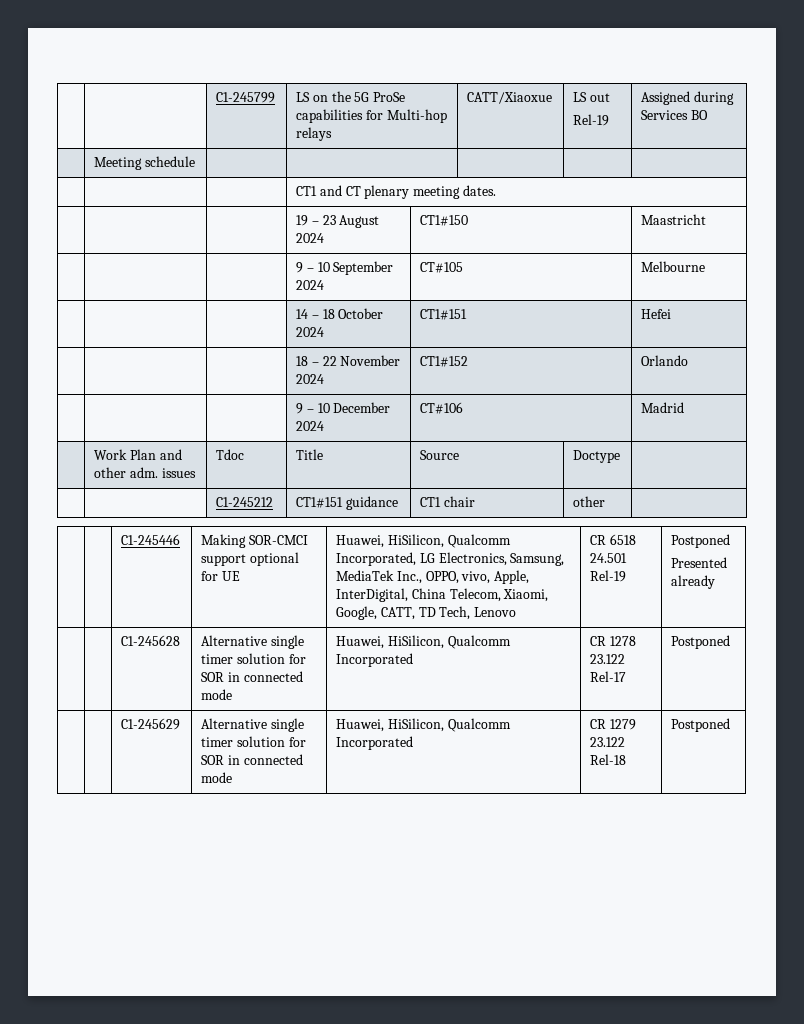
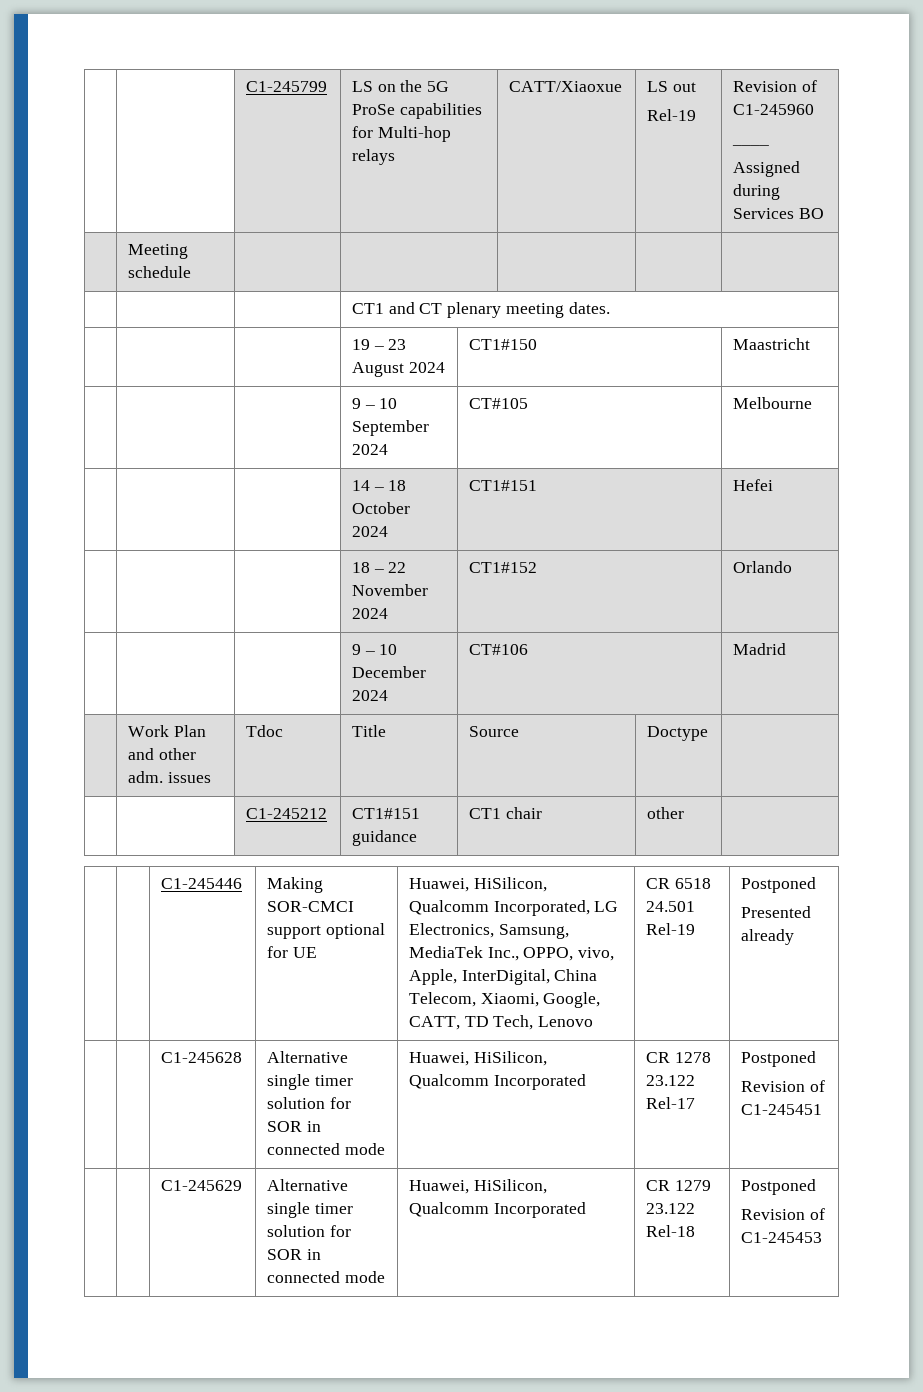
  | | C1-245799 | LS on the 5G ProSe capabilities for Multi-hop relays | CATT/Xiaoxue | LS out
- Rel-19 | Assigned during Services BO
+ Rel-19 | Revision of C1-245960
+ ____
+ Assigned during Services BO
  | | C1-245628 | Alternative single timer solution for SOR in connected mode | Huawei, HiSilicon, Qualcomm Incorporated | CR 1278 23.122 Rel-17 | Postponed
+ Revision of C1-245451
  | | C1-245629 | Alternative single timer solution for SOR in connected mode | Huawei, HiSilicon, Qualcomm Incorporated | CR 1279 23.122 Rel-18 | Postponed
+ Revision of C1-245453

